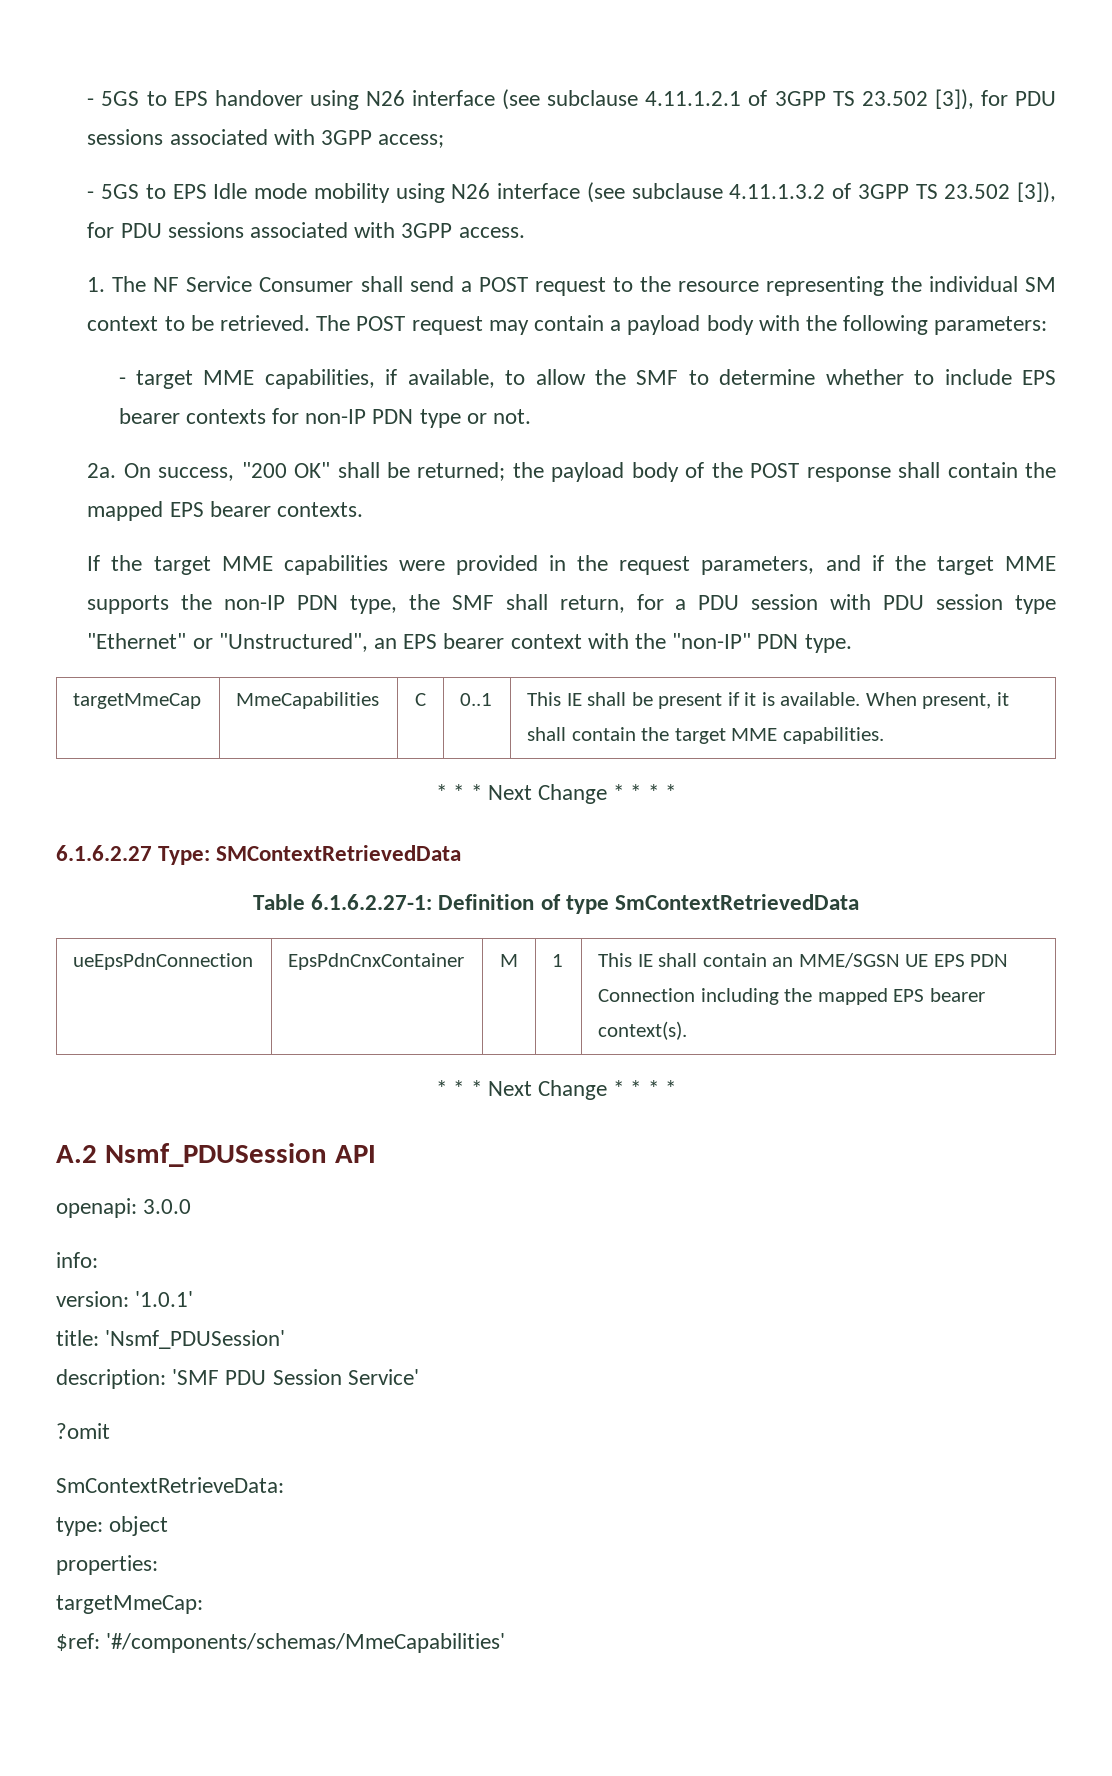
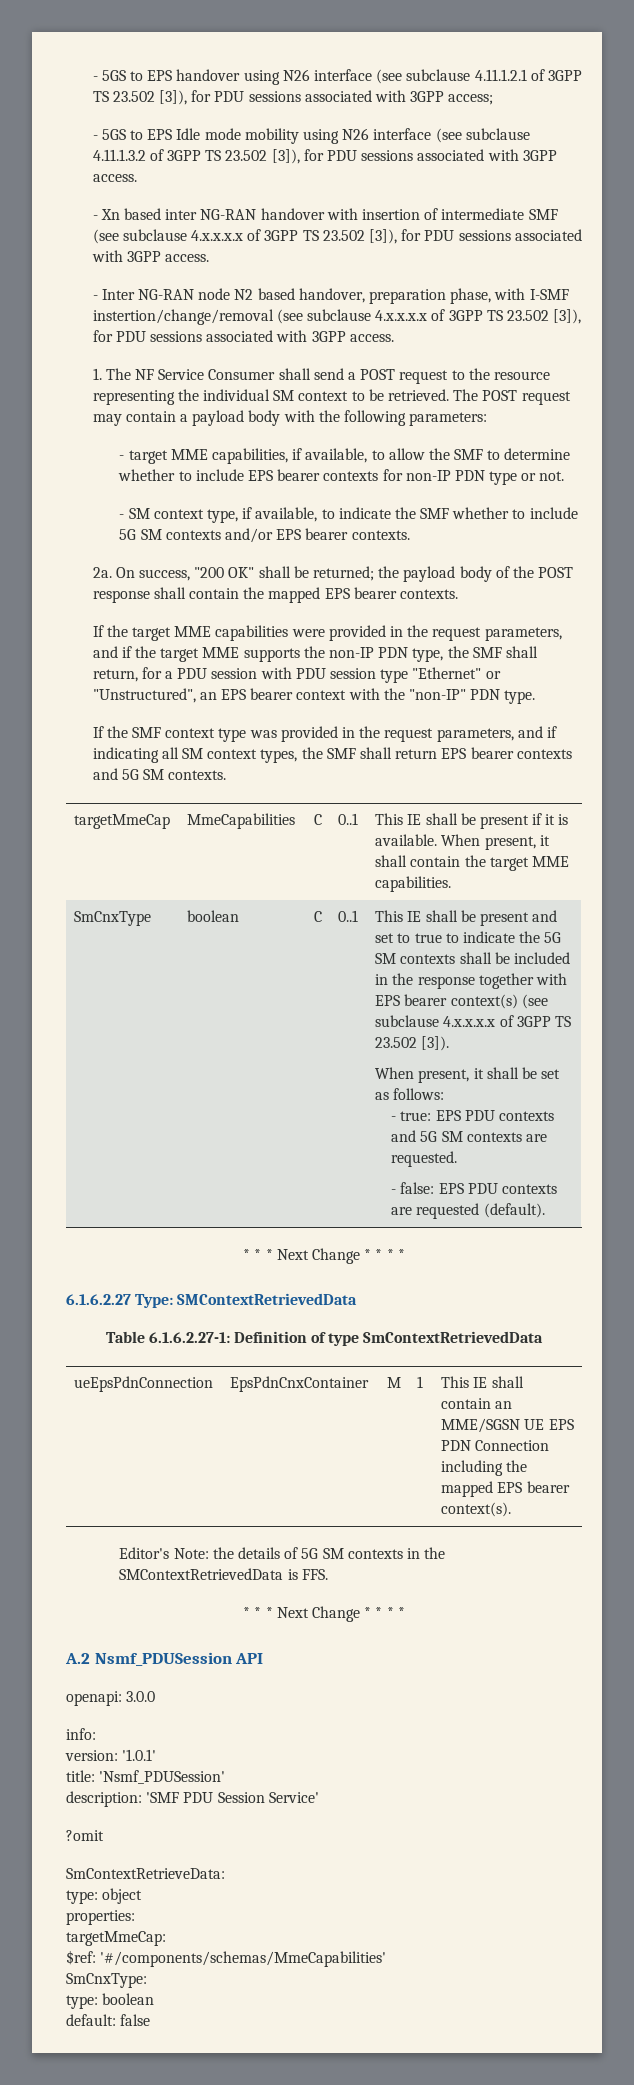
+ - Xn based inter NG-RAN handover with insertion of intermediate SMF (see subclause 4.x.x.x.x of 3GPP TS 23.502 [3]), for PDU sessions associated with 3GPP access.
+ - Inter NG-RAN node N2 based handover, preparation phase, with I-SMF instertion/change/removal (see subclause 4.x.x.x.x of 3GPP TS 23.502 [3]), for PDU sessions associated with 3GPP access.
+ - SM context type, if available, to indicate the SMF whether to include 5G SM contexts and/or EPS bearer contexts.
+ If the SMF context type was provided in the request parameters, and if indicating all SM context types, the SMF shall return EPS bearer contexts and 5G SM contexts.
+ SmCnxType | boolean | C | 0..1 | This IE shall be present and set to true to indicate the 5G SM contexts shall be included in the response together with EPS bearer context(s) (see subclause 4.x.x.x.x of 3GPP TS 23.502 [3]).
+ When present, it shall be set as follows:
+ - true: EPS PDU contexts and 5G SM contexts are requested.
+ - false: EPS PDU contexts are requested (default).
+ Editor's Note: the details of 5G SM contexts in the SMContextRetrievedData is FFS.
+ SmCnxType:
+ type: boolean
+ default: false

